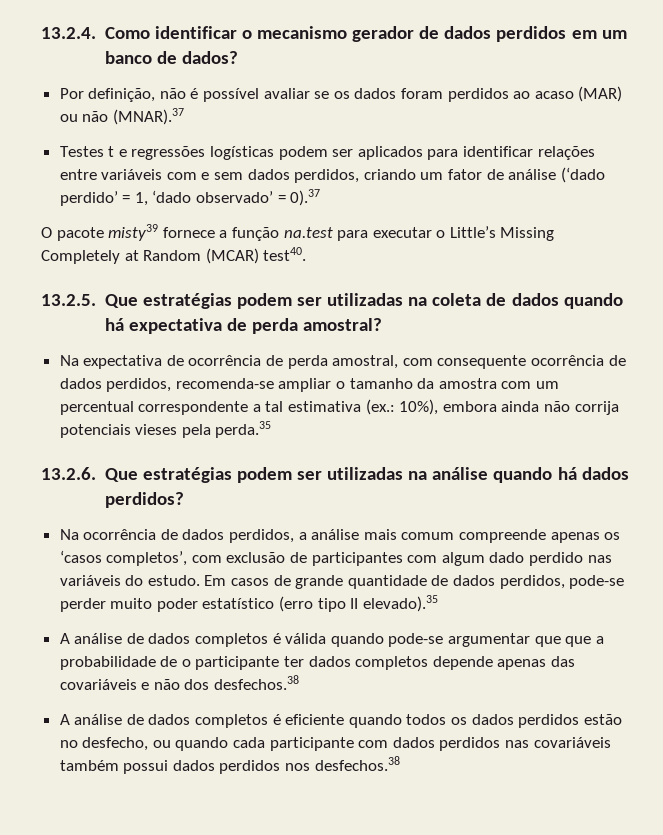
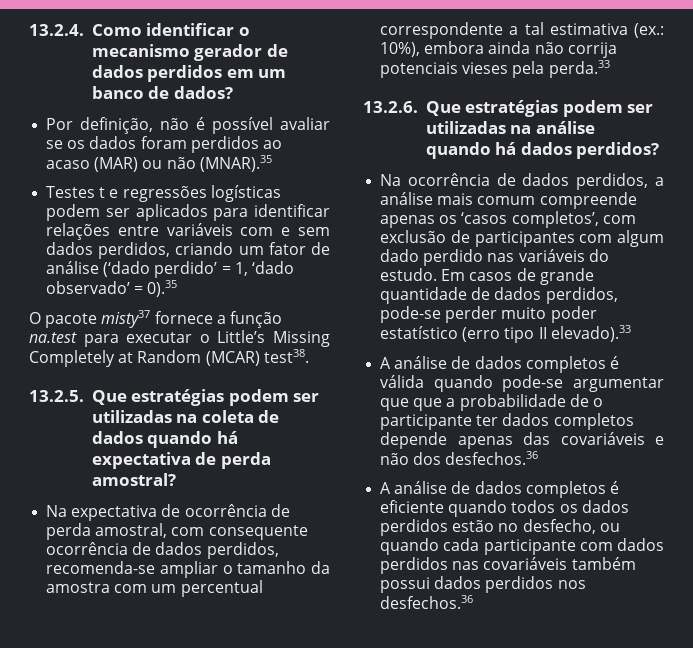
- Por definição, não é possível avaliar se os dados foram perdidos ao acaso (MAR) ou não (MNAR).37
+ Por definição, não é possível avaliar se os dados foram perdidos ao acaso (MAR) ou não (MNAR).35
- Testes t e regressões logísticas podem ser aplicados para identificar relações entre variáveis com e sem dados perdidos, criando um fator de análise (‘dado perdido’ = 1, ‘dado observado’ = 0).37
+ Testes t e regressões logísticas podem ser aplicados para identificar relações entre variáveis com e sem dados perdidos, criando um fator de análise (‘dado perdido’ = 1, ‘dado observado’ = 0).35
- O pacote misty39 fornece a função na.test para executar o Little’s Missing Completely at Random (MCAR) test40.
+ O pacote misty37 fornece a função na.test para executar o Little’s Missing Completely at Random (MCAR) test38.
- Na expectativa de ocorrência de perda amostral, com consequente ocorrência de dados perdidos, recomenda-se ampliar o tamanho da amostra com um percentual correspondente a tal estimativa (ex.: 10%), embora ainda não corrija potenciais vieses pela perda.35
+ Na expectativa de ocorrência de perda amostral, com consequente ocorrência de dados perdidos, recomenda-se ampliar o tamanho da amostra com um percentual correspondente a tal estimativa (ex.: 10%), embora ainda não corrija potenciais vieses pela perda.33
- Em casos de grande quantidade de dados perdidos, pode-se perder muito poder estatístico (erro tipo II elevado).35
+ Em casos de grande quantidade de dados perdidos, pode-se perder muito poder estatístico (erro tipo II elevado).33
- A análise de dados completos é válida quando pode-se argumentar que que a probabilidade de o participante ter dados completos depende apenas das covariáveis e não dos desfechos.38
+ A análise de dados completos é válida quando pode-se argumentar que que a probabilidade de o participante ter dados completos depende apenas das covariáveis e não dos desfechos.36
- A análise de dados completos é eficiente quando todos os dados perdidos estão no desfecho, ou quando cada participante com dados perdidos nas covariáveis também possui dados perdidos nos desfechos.38
+ A análise de dados completos é eficiente quando todos os dados perdidos estão no desfecho, ou quando cada participante com dados perdidos nas covariáveis também possui dados perdidos nos desfechos.36

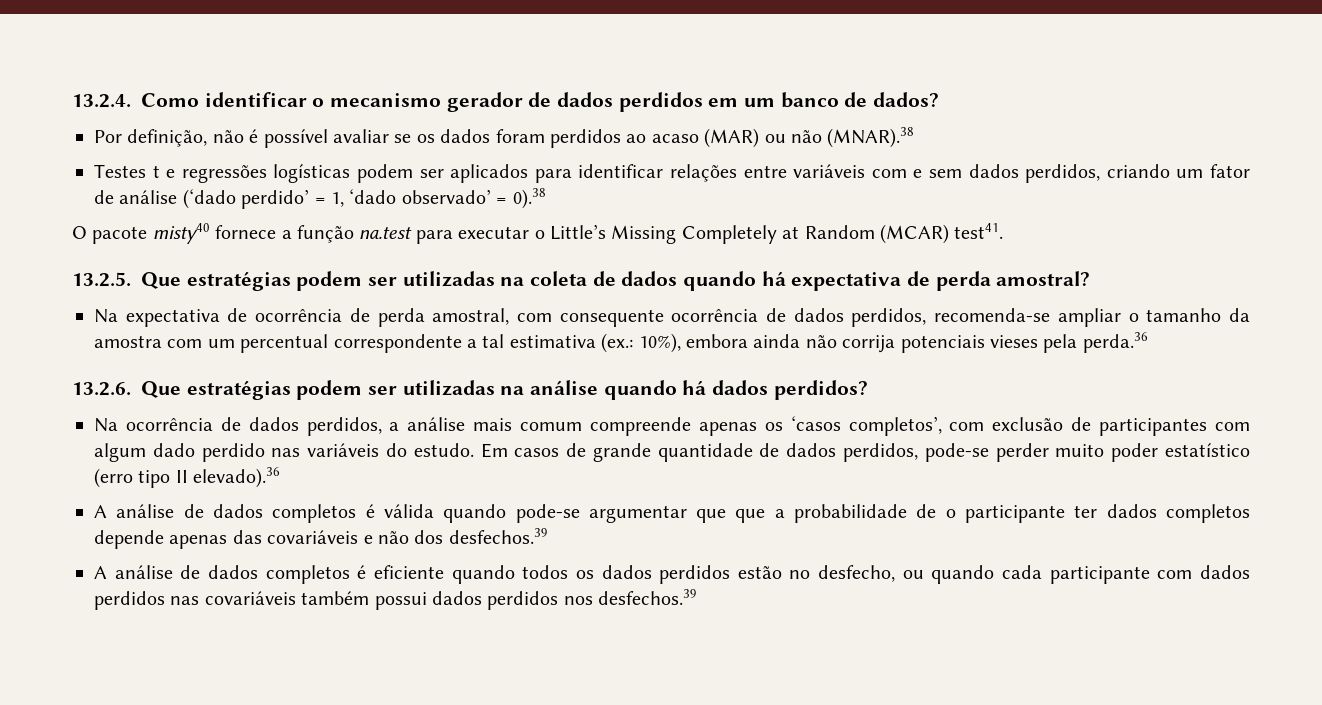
- Por definição, não é possível avaliar se os dados foram perdidos ao acaso (MAR) ou não (MNAR).35
+ Por definição, não é possível avaliar se os dados foram perdidos ao acaso (MAR) ou não (MNAR).38
- Testes t e regressões logísticas podem ser aplicados para identificar relações entre variáveis com e sem dados perdidos, criando um fator de análise (‘dado perdido’ = 1, ‘dado observado’ = 0).35
+ Testes t e regressões logísticas podem ser aplicados para identificar relações entre variáveis com e sem dados perdidos, criando um fator de análise (‘dado perdido’ = 1, ‘dado observado’ = 0).38
- O pacote misty37 fornece a função na.test para executar o Little’s Missing Completely at Random (MCAR) test38.
+ O pacote misty40 fornece a função na.test para executar o Little’s Missing Completely at Random (MCAR) test41.
- Na expectativa de ocorrência de perda amostral, com consequente ocorrência de dados perdidos, recomenda-se ampliar o tamanho da amostra com um percentual correspondente a tal estimativa (ex.: 10%), embora ainda não corrija potenciais vieses pela perda.33
+ Na expectativa de ocorrência de perda amostral, com consequente ocorrência de dados perdidos, recomenda-se ampliar o tamanho da amostra com um percentual correspondente a tal estimativa (ex.: 10%), embora ainda não corrija potenciais vieses pela perda.36
- Em casos de grande quantidade de dados perdidos, pode-se perder muito poder estatístico (erro tipo II elevado).33
+ Em casos de grande quantidade de dados perdidos, pode-se perder muito poder estatístico (erro tipo II elevado).36
- A análise de dados completos é válida quando pode-se argumentar que que a probabilidade de o participante ter dados completos depende apenas das covariáveis e não dos desfechos.36
+ A análise de dados completos é válida quando pode-se argumentar que que a probabilidade de o participante ter dados completos depende apenas das covariáveis e não dos desfechos.39
- A análise de dados completos é eficiente quando todos os dados perdidos estão no desfecho, ou quando cada participante com dados perdidos nas covariáveis também possui dados perdidos nos desfechos.36
+ A análise de dados completos é eficiente quando todos os dados perdidos estão no desfecho, ou quando cada participante com dados perdidos nas covariáveis também possui dados perdidos nos desfechos.39

